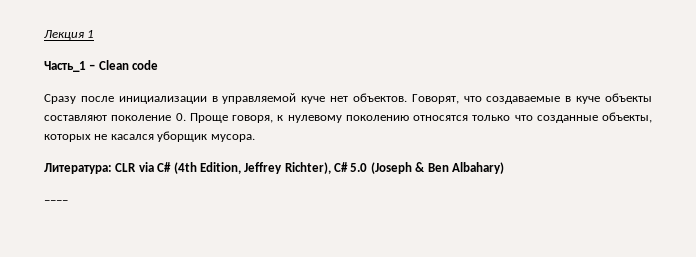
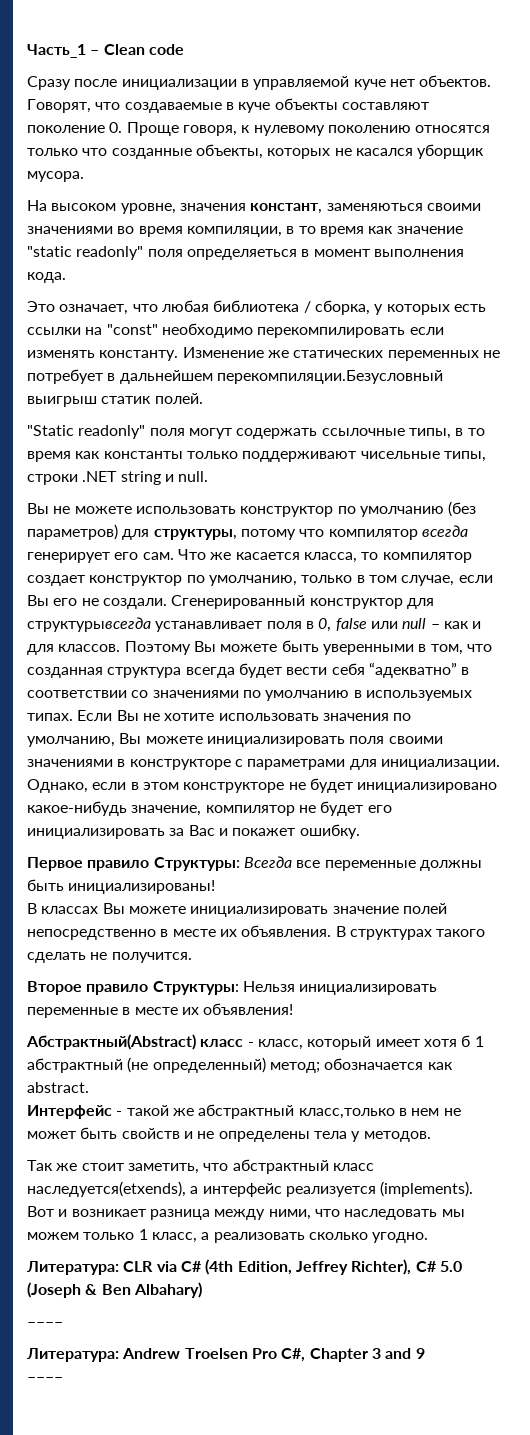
- Лекция 1
+ На высоком уровне, значения констант, заменяються своими значениями во время компиляции, в то время как значение "static readonly" поля определяеться в момент выполнения кода.
+ Это означает, что любая библиотека / сборка, у которых есть ссылки на "const" необходимо перекомпилировать если изменять константу. Изменение же статических переменных не потребует в дальнейшем перекомпиляции.Безусловный выигрыш статик полей.
+ "Static readonly" поля могут содержать ссылочные типы, в то время как константы только поддерживают чисельные типы, строки .NET string и null.
+ Вы не можете использовать конструктор по умолчанию (без параметров) для структуры, потому что компилятор всегда генерирует его сам. Что же касается класса, то компилятор создает конструктор по умолчанию, только в том случае, если Вы его не создали. Сгенерированный конструктор для структурывсегда устанавливает поля в 0, false или null – как и для классов. Поэтому Вы можете быть уверенными в том, что созданная структура всегда будет вести себя “адекватно” в соответствии со значениями по умолчанию в используемых типах. Если Вы не хотите использовать значения по умолчанию, Вы можете инициализировать поля своими значениями в конструкторе с параметрами для инициализации. Однако, если в этом конструкторе не будет инициализировано какое-нибудь значение, компилятор не будет его инициализировать за Вас и покажет ошибку.
+ Первое правило Структуры: Всегда все переменные должны быть инициализированы!
+ В классах Вы можете инициализировать значение полей непосредственно в месте их объявления. В структурах такого сделать не получится.
+ Второе правило Структуры: Нельзя инициализировать переменные в месте их объявления!
+ Абстрактный(Abstract) класс - класс, который имеет хотя б 1 абстрактный (не определенный) метод; обозначается как abstract.
+ Интерфейс - такой же абстрактный класс,только в нем не может быть свойств и не определены тела у методов.
+ Так же стоит заметить, что абстрактный класс наследуется(etxends), а интерфейс реализуется (implements). Вот и возникает разница между ними, что наследовать мы можем только 1 класс, а реализовать сколько угодно.
+ Литература: Andrew Troelsen Pro C#, Chapter 3 and 9
+ ––––

